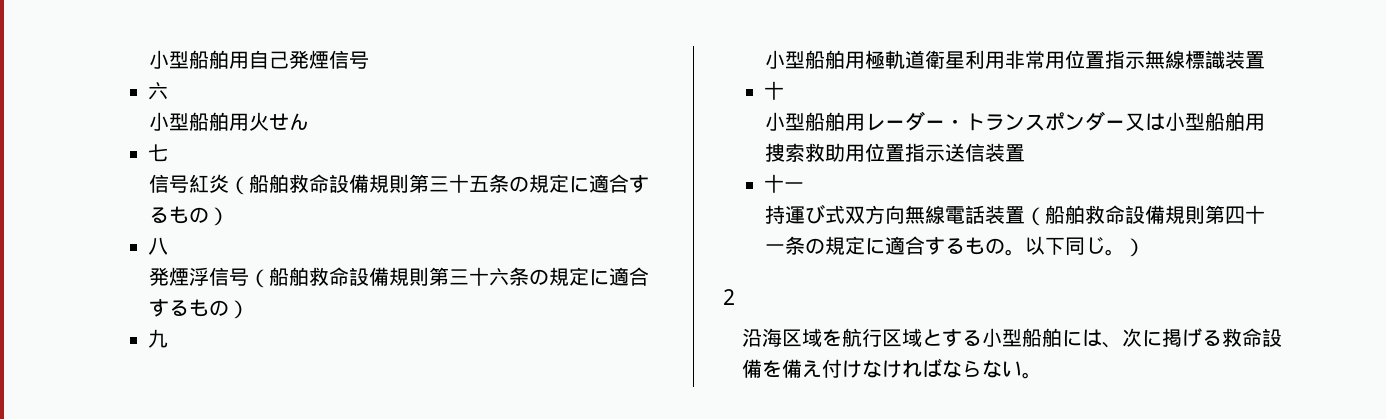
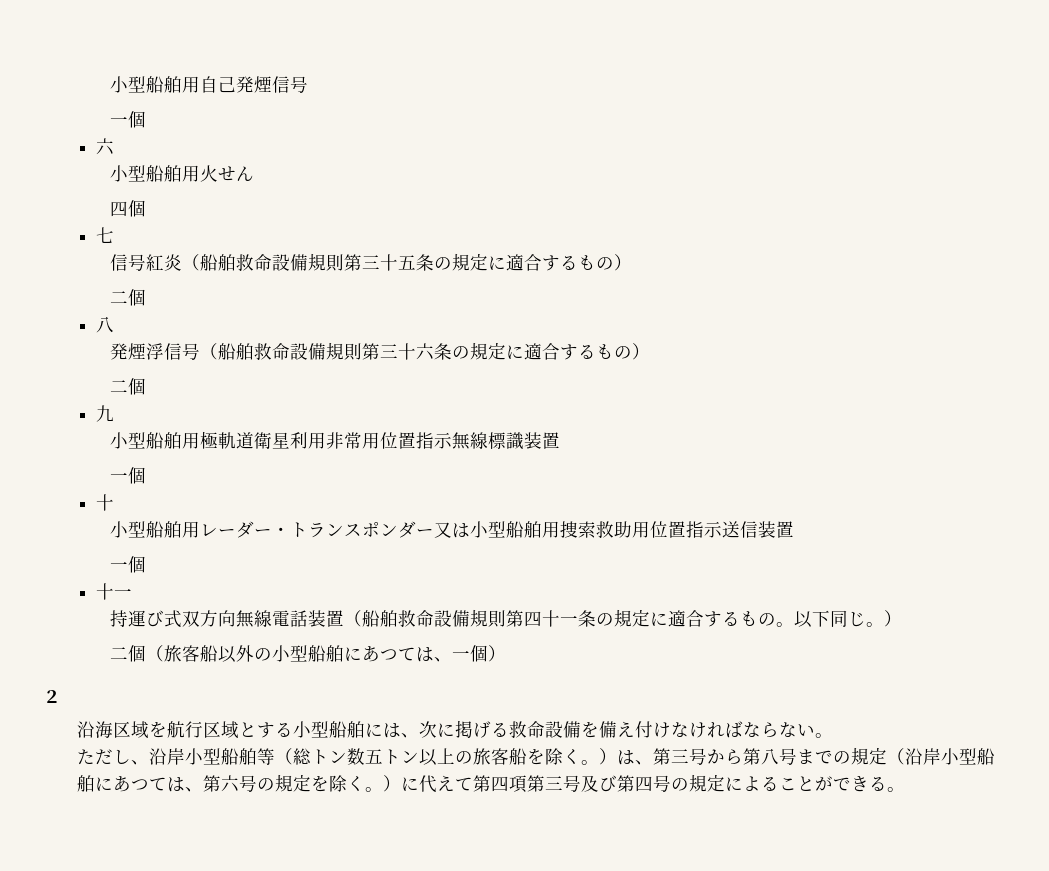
  小型船舶用自己発煙信号
+ 一個
+ 四個
  信号紅炎（船舶救命設備規則第三十五条の規定に適合するもの）
+ 二個
  発煙浮信号（船舶救命設備規則第三十六条の規定に適合するもの）
+ 二個
  小型船舶用極軌道衛星利用非常用位置指示無線標識装置
+ 一個
  小型船舶用レーダー・トランスポンダー又は小型船舶用捜索救助用位置指示送信装置
+ 一個
+ 二個（旅客船以外の小型船舶にあつては、一個）
+ ただし、沿岸小型船舶等（総トン数五トン以上の旅客船を除く。）は、第三号から第八号までの規定（沿岸小型船舶にあつては、第六号の規定を除く。）に代えて第四項第三号及び第四号の規定によることができる。

